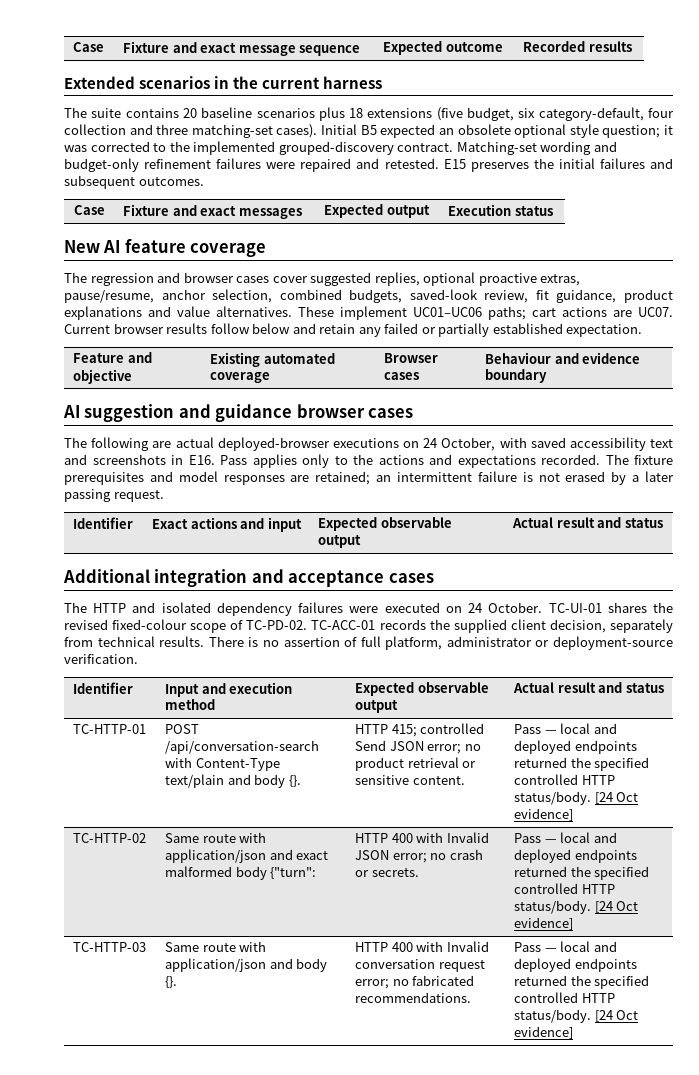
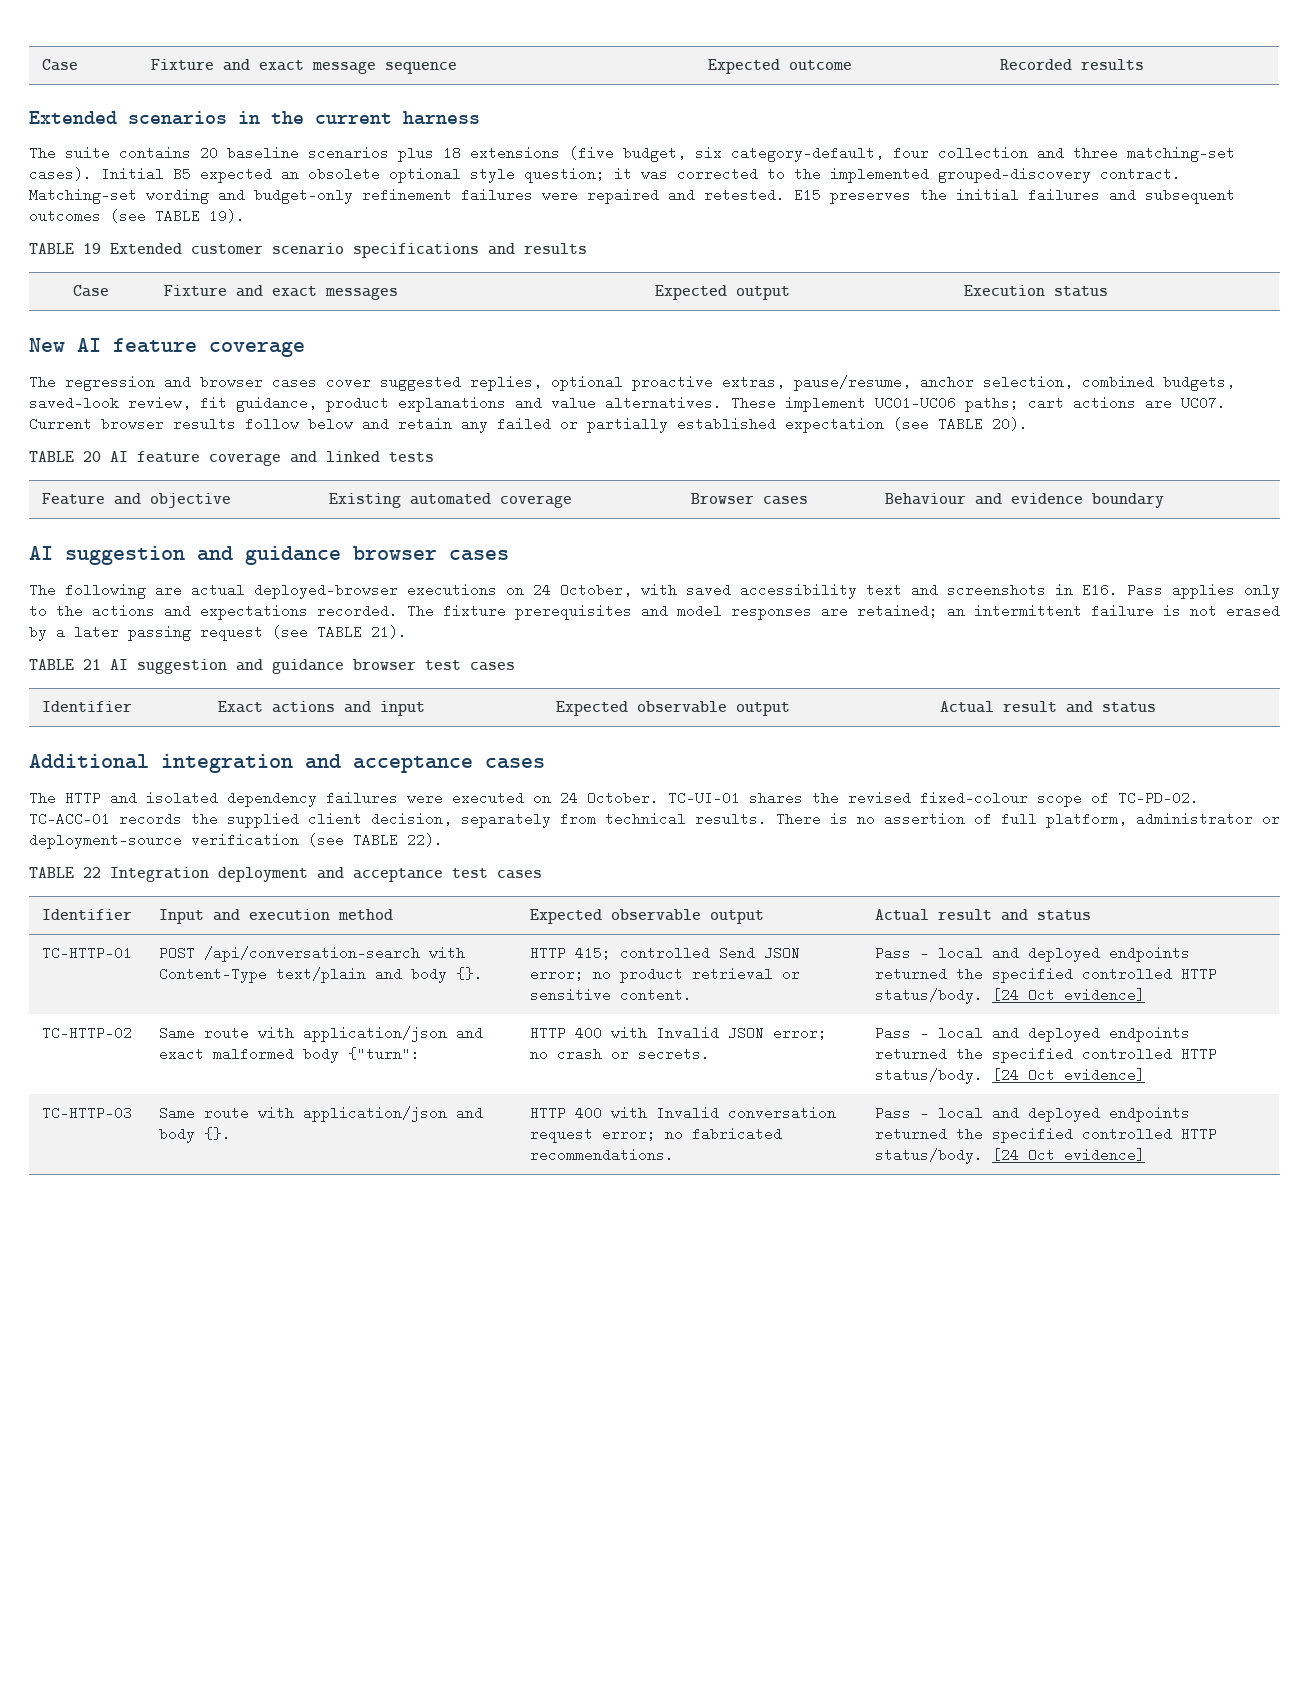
- E15 preserves the initial failures and subsequent outcomes.
+ E15 preserves the initial failures and subsequent outcomes (see TABLE 19).
+ TABLE 19 Extended customer scenario specifications and results
- Current browser results follow below and retain any failed or partially established expectation.
+ Current browser results follow below and retain any failed or partially established expectation (see TABLE 20).
+ TABLE 20 AI feature coverage and linked tests
- The fixture prerequisites and model responses are retained; an intermittent failure is not erased by a later passing request.
+ The fixture prerequisites and model responses are retained; an intermittent failure is not erased by a later passing request (see TABLE 21).
+ TABLE 21 AI suggestion and guidance browser test cases
- There is no assertion of full platform, administrator or deployment-source verification.
+ There is no assertion of full platform, administrator or deployment-source verification (see TABLE 22).
+ TABLE 22 Integration deployment and acceptance test cases

